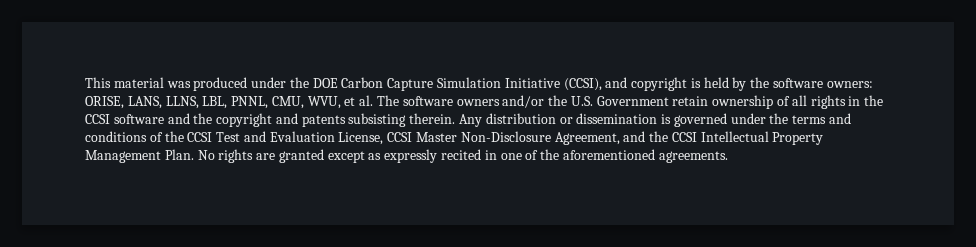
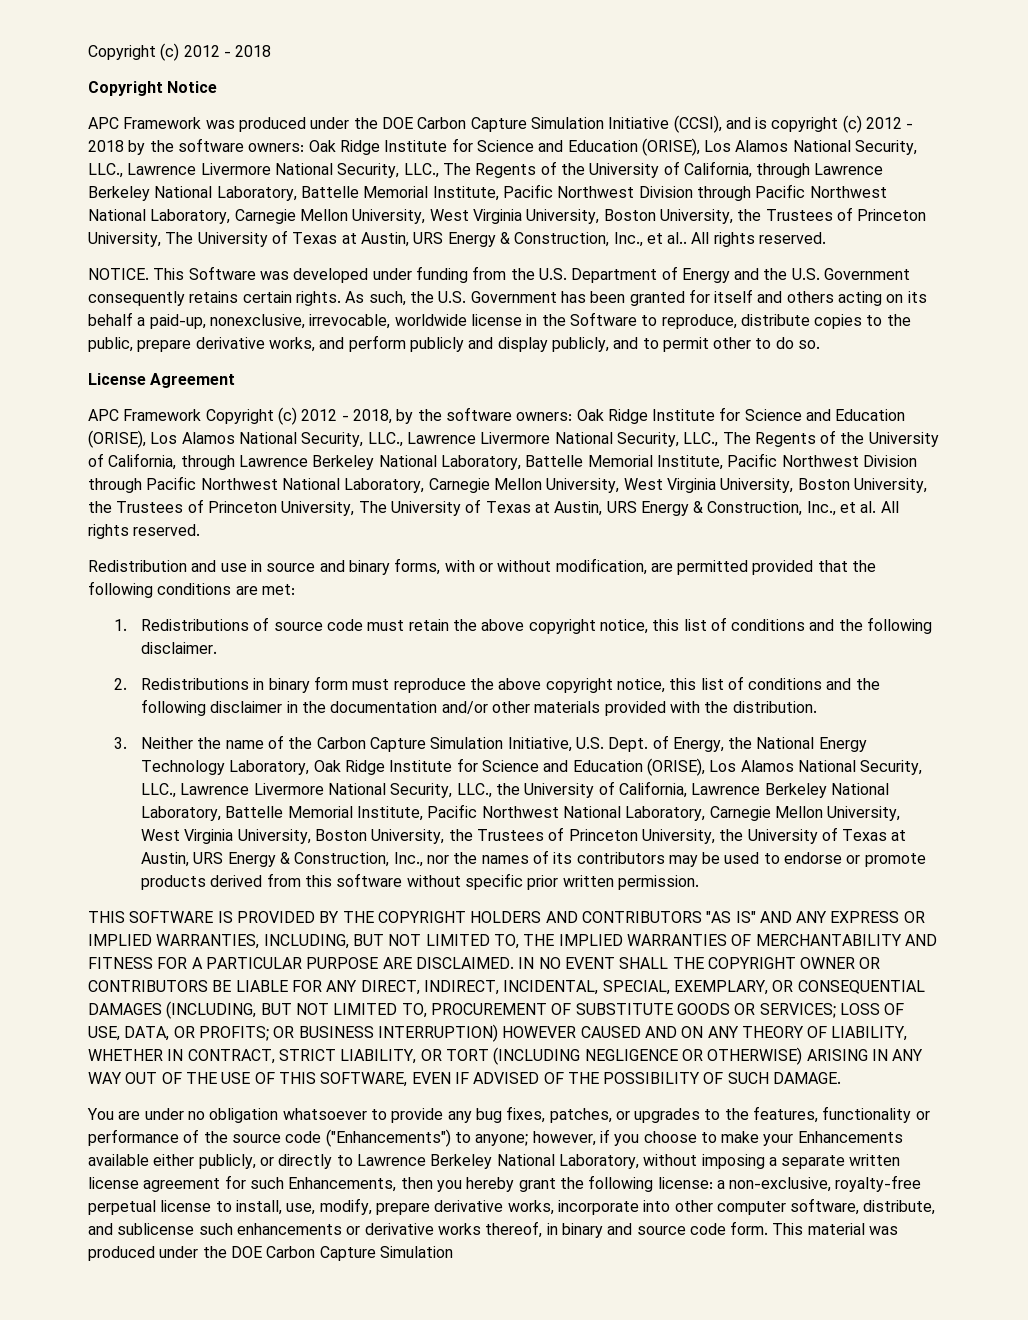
- This material was produced under the DOE Carbon Capture Simulation Initiative (CCSI), and copyright is held by the software owners: ORISE, LANS, LLNS, LBL, PNNL, CMU, WVU, et al. The software owners and/or the U.S. Government retain ownership of all rights in the CCSI software and the copyright and patents subsisting therein. Any distribution or dissemination is governed under the terms and conditions of the CCSI Test and Evaluation License, CCSI Master Non-Disclosure Agreement, and the CCSI Intellectual Property Management Plan. No rights are granted except as expressly recited in one of the aforementioned agreements.
+ Copyright (c) 2012 - 2018
+ Copyright Notice
+ APC Framework was produced under the DOE Carbon Capture Simulation Initiative (CCSI), and is copyright (c) 2012 - 2018 by the software owners: Oak Ridge Institute for Science and Education (ORISE), Los Alamos National Security, LLC., Lawrence Livermore National Security, LLC., The Regents of the University of California, through Lawrence Berkeley National Laboratory, Battelle Memorial Institute, Pacific Northwest Division through Pacific Northwest National Laboratory, Carnegie Mellon University, West Virginia University, Boston University, the Trustees of Princeton University, The University of Texas at Austin, URS Energy & Construction, Inc., et al.. All rights reserved.
+ NOTICE. This Software was developed under funding from the U.S. Department of Energy and the U.S. Government consequently retains certain rights. As such, the U.S. Government has been granted for itself and others acting on its behalf a paid-up, nonexclusive, irrevocable, worldwide license in the Software to reproduce, distribute copies to the public, prepare derivative works, and perform publicly and display publicly, and to permit other to do so.
+ License Agreement
+ APC Framework Copyright (c) 2012 - 2018, by the software owners: Oak Ridge Institute for Science and Education (ORISE), Los Alamos National Security, LLC., Lawrence Livermore National Security, LLC., The Regents of the University of California, through Lawrence Berkeley National Laboratory, Battelle Memorial Institute, Pacific Northwest Division through Pacific Northwest National Laboratory, Carnegie Mellon University, West Virginia University, Boston University, the Trustees of Princeton University, The University of Texas at Austin, URS Energy & Construction, Inc., et al. All rights reserved.
+ Redistribution and use in source and binary forms, with or without modification, are permitted provided that the following conditions are met:
+ 1. Redistributions of source code must retain the above copyright notice, this list of conditions and the following disclaimer.
+ 2. Redistributions in binary form must reproduce the above copyright notice, this list of conditions and the following disclaimer in the documentation and/or other materials provided with the distribution.
+ 3. Neither the name of the Carbon Capture Simulation Initiative, U.S. Dept. of Energy, the National Energy Technology Laboratory, Oak Ridge Institute for Science and Education (ORISE), Los Alamos National Security, LLC., Lawrence Livermore National Security, LLC., the University of California, Lawrence Berkeley National Laboratory, Battelle Memorial Institute, Pacific Northwest National Laboratory, Carnegie Mellon University, West Virginia University, Boston University, the Trustees of Princeton University, the University of Texas at Austin, URS Energy & Construction, Inc., nor the names of its contributors may be used to endorse or promote products derived from this software without specific prior written permission.
+ THIS SOFTWARE IS PROVIDED BY THE COPYRIGHT HOLDERS AND CONTRIBUTORS "AS IS" AND ANY EXPRESS OR IMPLIED WARRANTIES, INCLUDING, BUT NOT LIMITED TO, THE IMPLIED WARRANTIES OF MERCHANTABILITY AND FITNESS FOR A PARTICULAR PURPOSE ARE DISCLAIMED. IN NO EVENT SHALL THE COPYRIGHT OWNER OR CONTRIBUTORS BE LIABLE FOR ANY DIRECT, INDIRECT, INCIDENTAL, SPECIAL, EXEMPLARY, OR CONSEQUENTIAL DAMAGES (INCLUDING, BUT NOT LIMITED TO, PROCUREMENT OF SUBSTITUTE GOODS OR SERVICES; LOSS OF USE, DATA, OR PROFITS; OR BUSINESS INTERRUPTION) HOWEVER CAUSED AND ON ANY THEORY OF LIABILITY, WHETHER IN CONTRACT, STRICT LIABILITY, OR TORT (INCLUDING NEGLIGENCE OR OTHERWISE) ARISING IN ANY WAY OUT OF THE USE OF THIS SOFTWARE, EVEN IF ADVISED OF THE POSSIBILITY OF SUCH DAMAGE.
+ You are under no obligation whatsoever to provide any bug fixes, patches, or upgrades to the features, functionality or performance of the source code ("Enhancements") to anyone; however, if you choose to make your Enhancements available either publicly, or directly to Lawrence Berkeley National Laboratory, without imposing a separate written license agreement for such Enhancements, then you hereby grant the following license: a non-exclusive, royalty-free perpetual license to install, use, modify, prepare derivative works, incorporate into other computer software, distribute, and sublicense such enhancements or derivative works thereof, in binary and source code form. This material was produced under the DOE Carbon Capture Simulation

